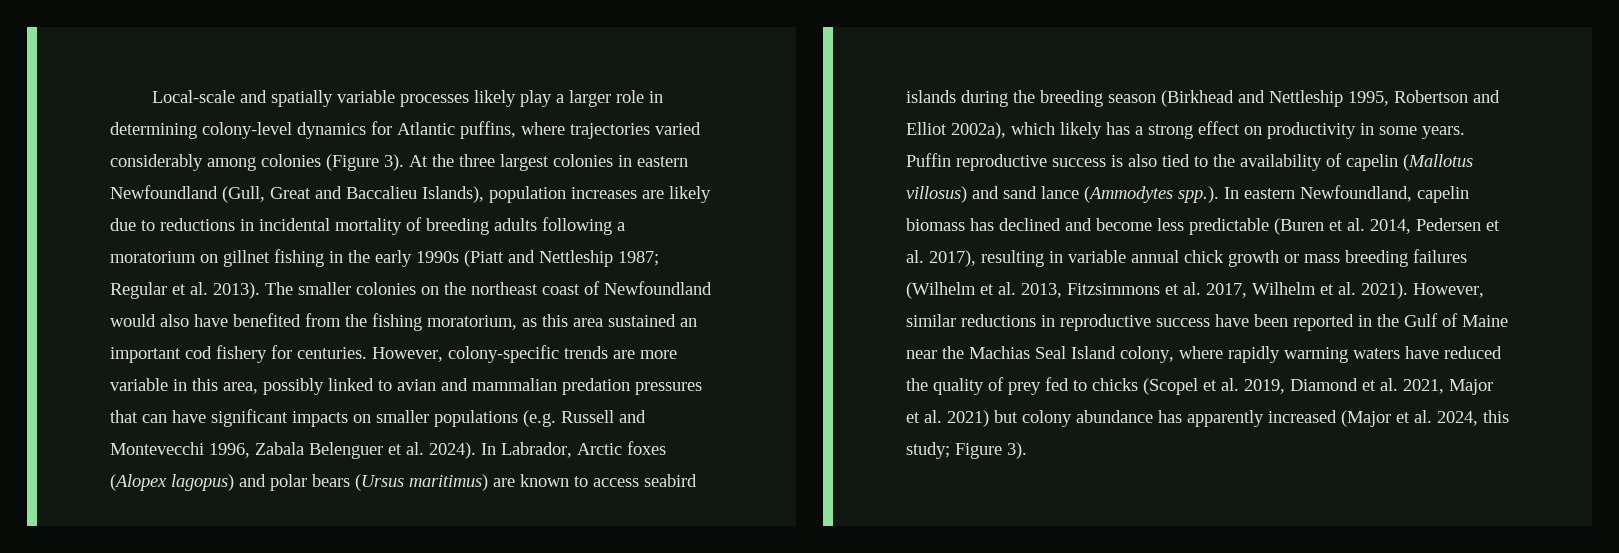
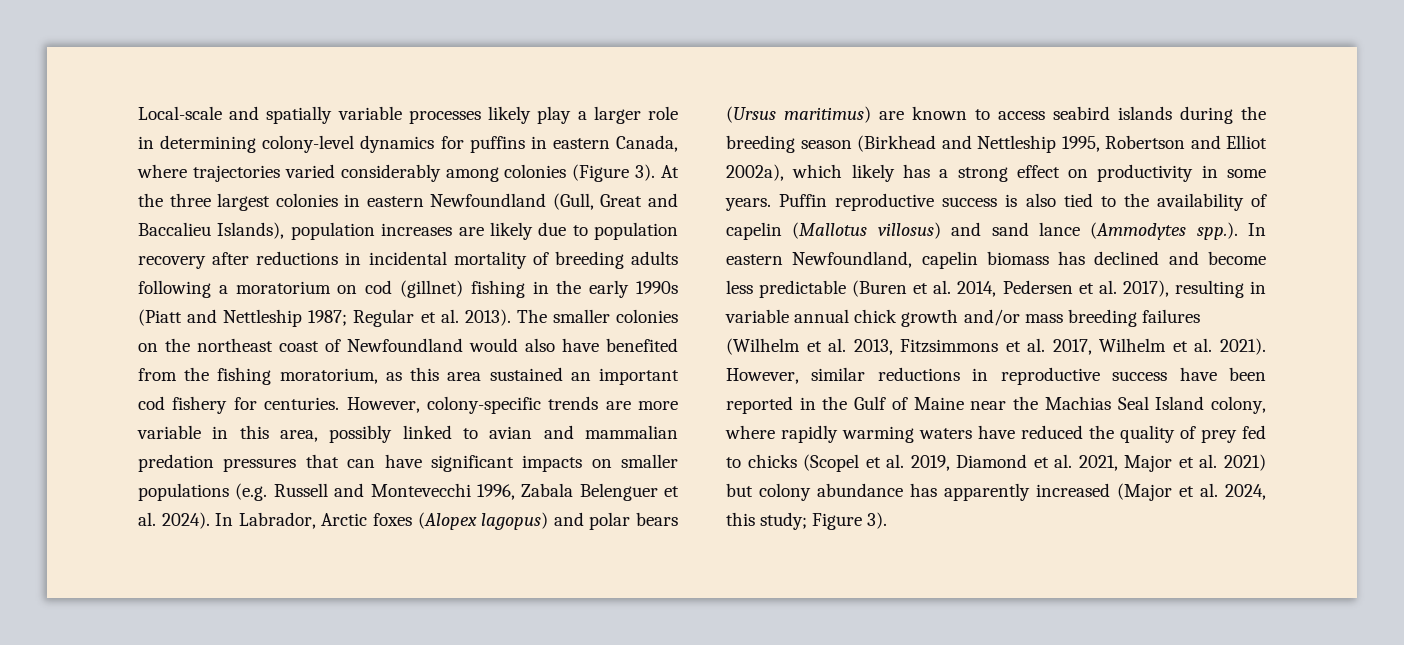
- Local-scale and spatially variable processes likely play a larger role in determining colony-level dynamics for Atlantic puffins, where trajectories varied considerably among colonies (Figure 3).
+ Local-scale and spatially variable processes likely play a larger role in determining colony-level dynamics for puffins in eastern Canada, where trajectories varied considerably among colonies (Figure 3).
- At the three largest colonies in eastern Newfoundland (Gull, Great and Baccalieu Islands), population increases are likely due to reductions in incidental mortality of breeding adults following a moratorium on gillnet fishing in the early 1990s (Piatt and Nettleship 1987; Regular et al. 2013).
+ At the three largest colonies in eastern Newfoundland (Gull, Great and Baccalieu Islands), population increases are likely due to population recovery after reductions in incidental mortality of breeding adults following a moratorium on cod (gillnet) fishing in the early 1990s (Piatt and Nettleship 1987; Regular et al. 2013).
- Puffin reproductive success is also tied to the availability of capelin (Mallotus villosus) and sand lance (Ammodytes spp.). In eastern Newfoundland, capelin biomass has declined and become less predictable (Buren et al. 2014, Pedersen et al. 2017), resulting in variable annual chick growth or mass breeding failures (Wilhelm et al. 2013, Fitzsimmons et al. 2017, Wilhelm et al. 2021).
+ Puffin reproductive success is also tied to the availability of capelin (Mallotus villosus) and sand lance (Ammodytes spp.). In eastern Newfoundland, capelin biomass has declined and become less predictable (Buren et al. 2014, Pedersen et al. 2017), resulting in variable annual chick growth and/or mass breeding failures (Wilhelm et al. 2013, Fitzsimmons et al. 2017, Wilhelm et al. 2021).

